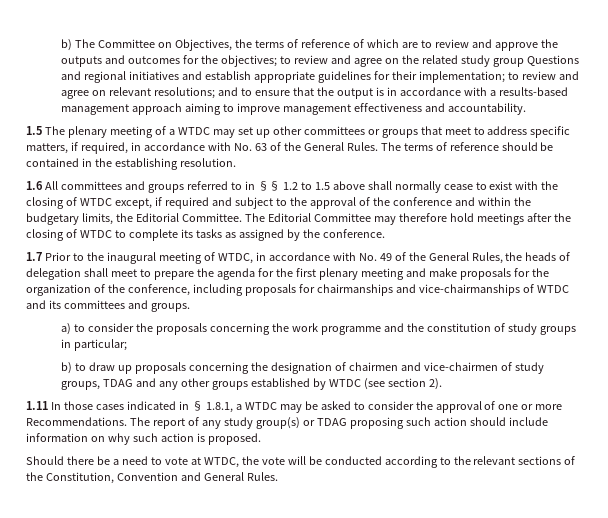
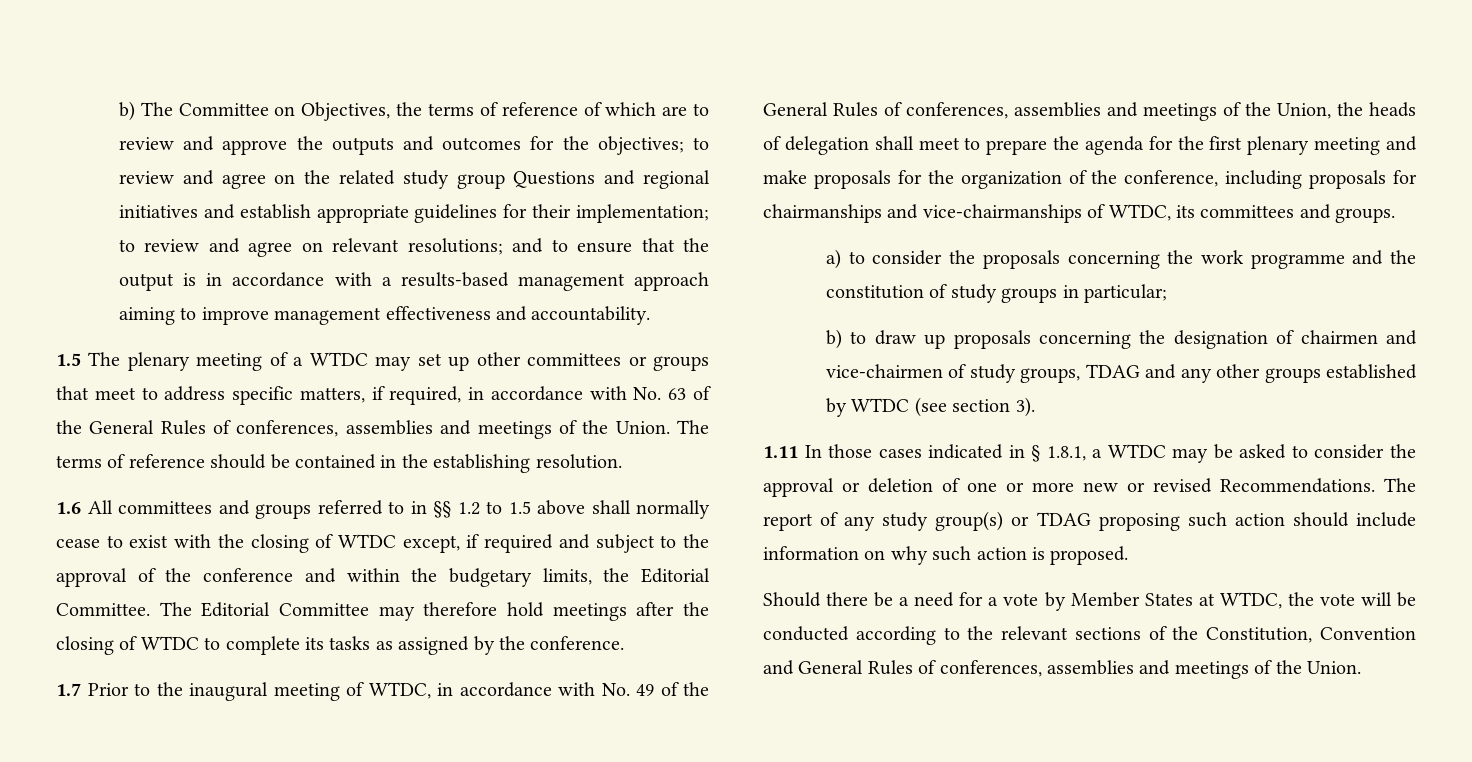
- 1.5 The plenary meeting of a WTDC may set up other committees or groups that meet to address specific matters, if required, in accordance with No. 63 of the General Rules.
+ 1.5 The plenary meeting of a WTDC may set up other committees or groups that meet to address specific matters, if required, in accordance with No. 63 of the General Rules of conferences, assemblies and meetings of the Union.
- 1.7 Prior to the inaugural meeting of WTDC, in accordance with No. 49 of the General Rules, the heads of delegation shall meet to prepare the agenda for the first plenary meeting and make proposals for the organization of the conference, including proposals for chairmanships and vice-chairmanships of WTDC and its committees and groups.
+ 1.7 Prior to the inaugural meeting of WTDC, in accordance with No. 49 of the General Rules of conferences, assemblies and meetings of the Union, the heads of delegation shall meet to prepare the agenda for the first plenary meeting and make proposals for the organization of the conference, including proposals for chairmanships and vice-chairmanships of WTDC, its committees and groups.
- b) to draw up proposals concerning the designation of chairmen and vice-chairmen of study groups, TDAG and any other groups established by WTDC (see section 2).
+ b) to draw up proposals concerning the designation of chairmen and vice-chairmen of study groups, TDAG and any other groups established by WTDC (see section 3).
- 1.11 In those cases indicated in § 1.8.1, a WTDC may be asked to consider the approval of one or more Recommendations.
+ 1.11 In those cases indicated in § 1.8.1, a WTDC may be asked to consider the approval or deletion of one or more new or revised Recommendations.
- Should there be a need to vote at WTDC, the vote will be conducted according to the relevant sections of the Constitution, Convention and General Rules.
+ Should there be a need for a vote by Member States at WTDC, the vote will be conducted according to the relevant sections of the Constitution, Convention and General Rules of conferences, assemblies and meetings of the Union.

